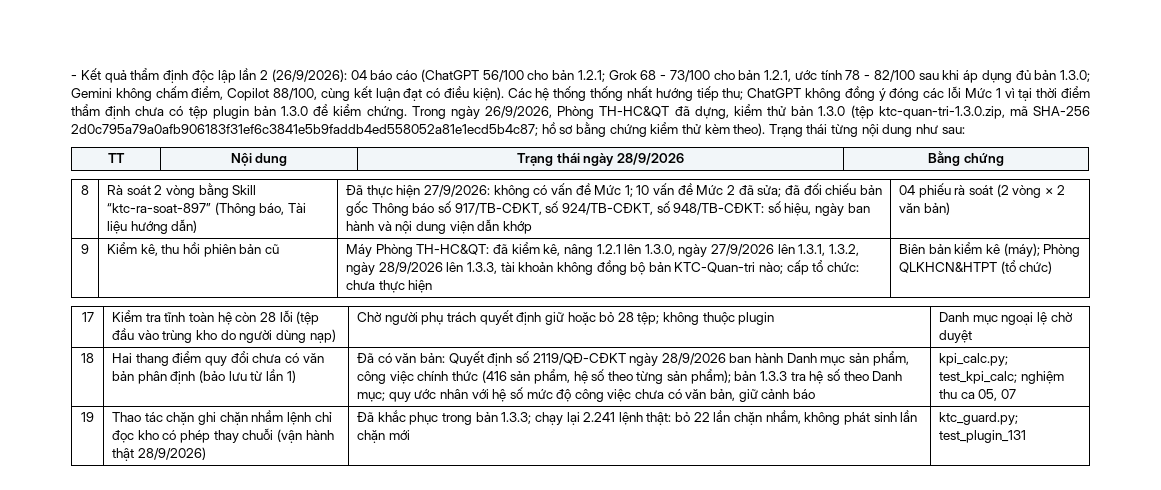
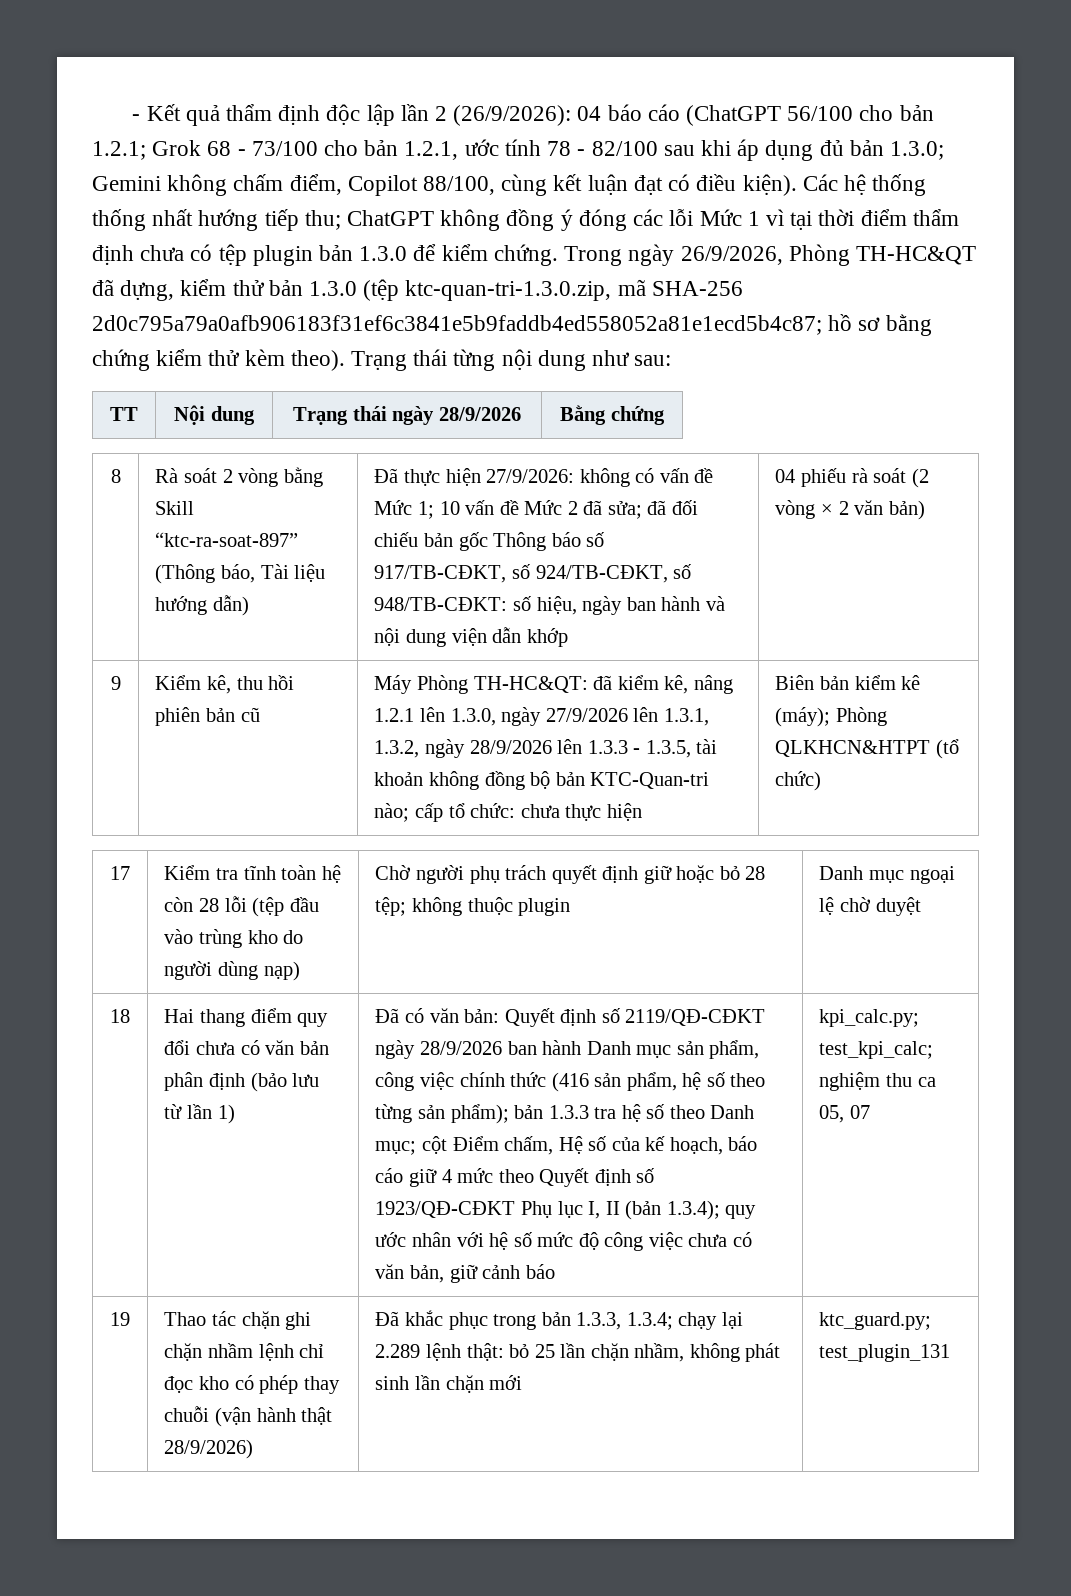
- Máy Phòng TH-HC&QT: đã kiểm kê, nâng 1.2.1 lên 1.3.0, ngày 27/9/2026 lên 1.3.1, 1.3.2, ngày 28/9/2026 lên 1.3.3, tài khoản không đồng bộ bản KTC-Quan-tri nào; cấp tổ chức: chưa thực hiện
+ Máy Phòng TH-HC&QT: đã kiểm kê, nâng 1.2.1 lên 1.3.0, ngày 27/9/2026 lên 1.3.1, 1.3.2, ngày 28/9/2026 lên 1.3.3 - 1.3.5, tài khoản không đồng bộ bản KTC-Quan-tri nào; cấp tổ chức: chưa thực hiện
- Đã có văn bản: Quyết định số 2119/QĐ-CĐKT ngày 28/9/2026 ban hành Danh mục sản phẩm, công việc chính thức (416 sản phẩm, hệ số theo từng sản phẩm); bản 1.3.3 tra hệ số theo Danh mục; quy ước nhân với hệ số mức độ công việc chưa có văn bản, giữ cảnh báo
+ Đã có văn bản: Quyết định số 2119/QĐ-CĐKT ngày 28/9/2026 ban hành Danh mục sản phẩm, công việc chính thức (416 sản phẩm, hệ số theo từng sản phẩm); bản 1.3.3 tra hệ số theo Danh mục; cột Điểm chấm, Hệ số của kế hoạch, báo cáo giữ 4 mức theo Quyết định số 1923/QĐ-CĐKT Phụ lục I, II (bản 1.3.4); quy ước nhân với hệ số mức độ công việc chưa có văn bản, giữ cảnh báo
- Đã khắc phục trong bản 1.3.3; chạy lại 2.241 lệnh thật: bỏ 22 lần chặn nhầm, không phát sinh lần chặn mới
+ Đã khắc phục trong bản 1.3.3, 1.3.4; chạy lại 2.289 lệnh thật: bỏ 25 lần chặn nhầm, không phát sinh lần chặn mới

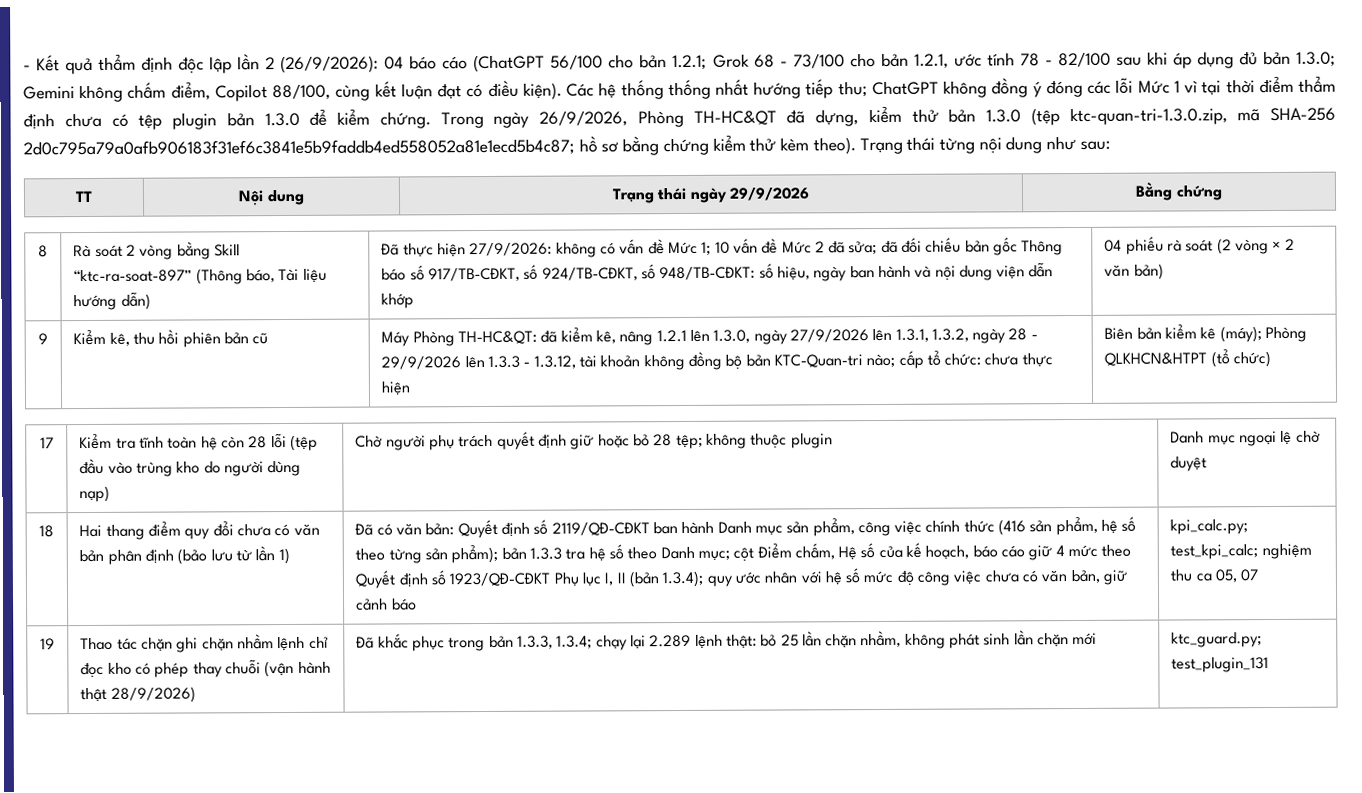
- TT | Nội dung | Trạng thái ngày 28/9/2026 | Bằng chứng
+ TT | Nội dung | Trạng thái ngày 29/9/2026 | Bằng chứng
- Máy Phòng TH-HC&QT: đã kiểm kê, nâng 1.2.1 lên 1.3.0, ngày 27/9/2026 lên 1.3.1, 1.3.2, ngày 28/9/2026 lên 1.3.3 - 1.3.5, tài khoản không đồng bộ bản KTC-Quan-tri nào; cấp tổ chức: chưa thực hiện
+ Máy Phòng TH-HC&QT: đã kiểm kê, nâng 1.2.1 lên 1.3.0, ngày 27/9/2026 lên 1.3.1, 1.3.2, ngày 28 - 29/9/2026 lên 1.3.3 - 1.3.12, tài khoản không đồng bộ bản KTC-Quan-tri nào; cấp tổ chức: chưa thực hiện
- Quyết định số 2119/QĐ-CĐKT ngày 28/9/2026 ban hành Danh mục sản phẩm, công việc chính thức (416 sản phẩm, hệ số theo từng sản phẩm);
+ Quyết định số 2119/QĐ-CĐKT ban hành Danh mục sản phẩm, công việc chính thức (416 sản phẩm, hệ số theo từng sản phẩm);

